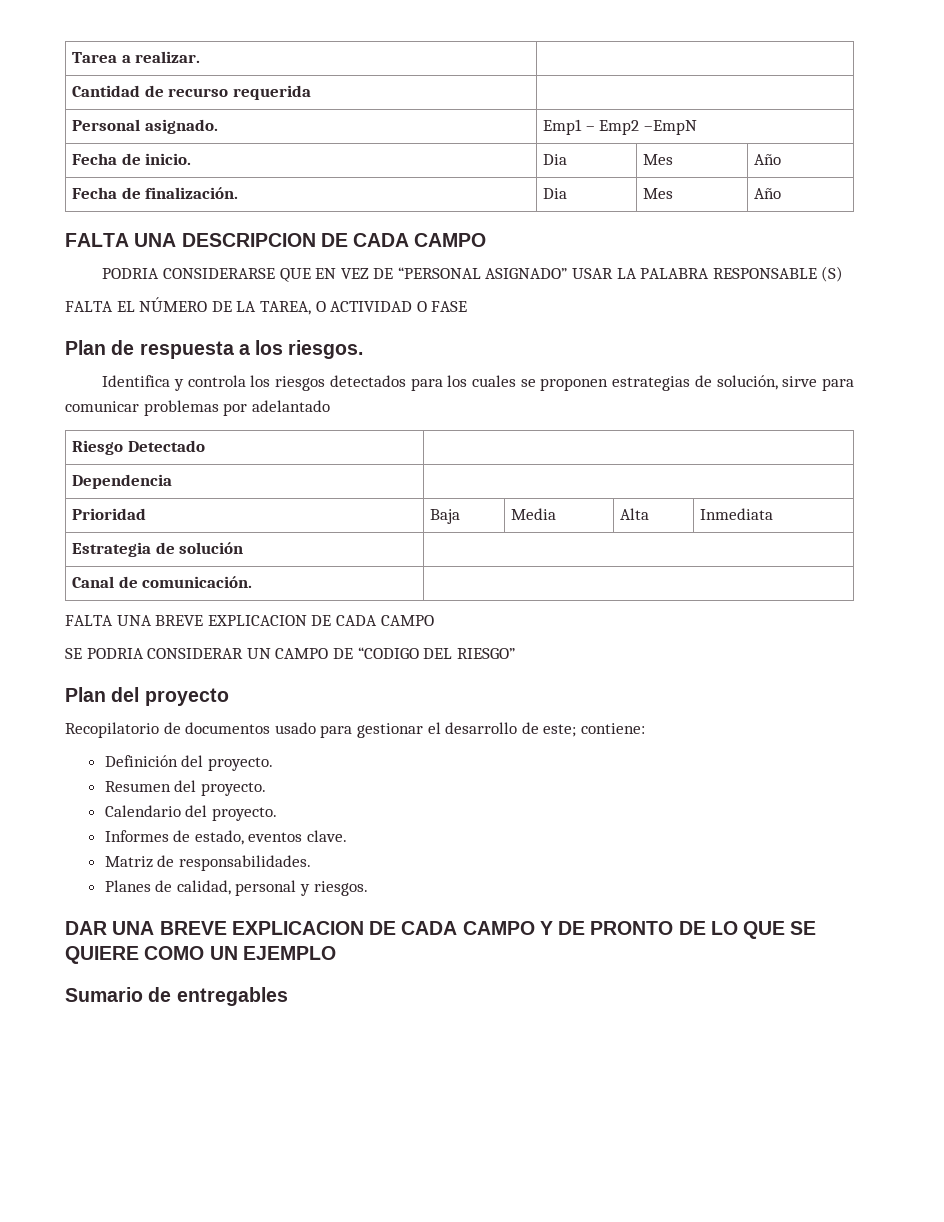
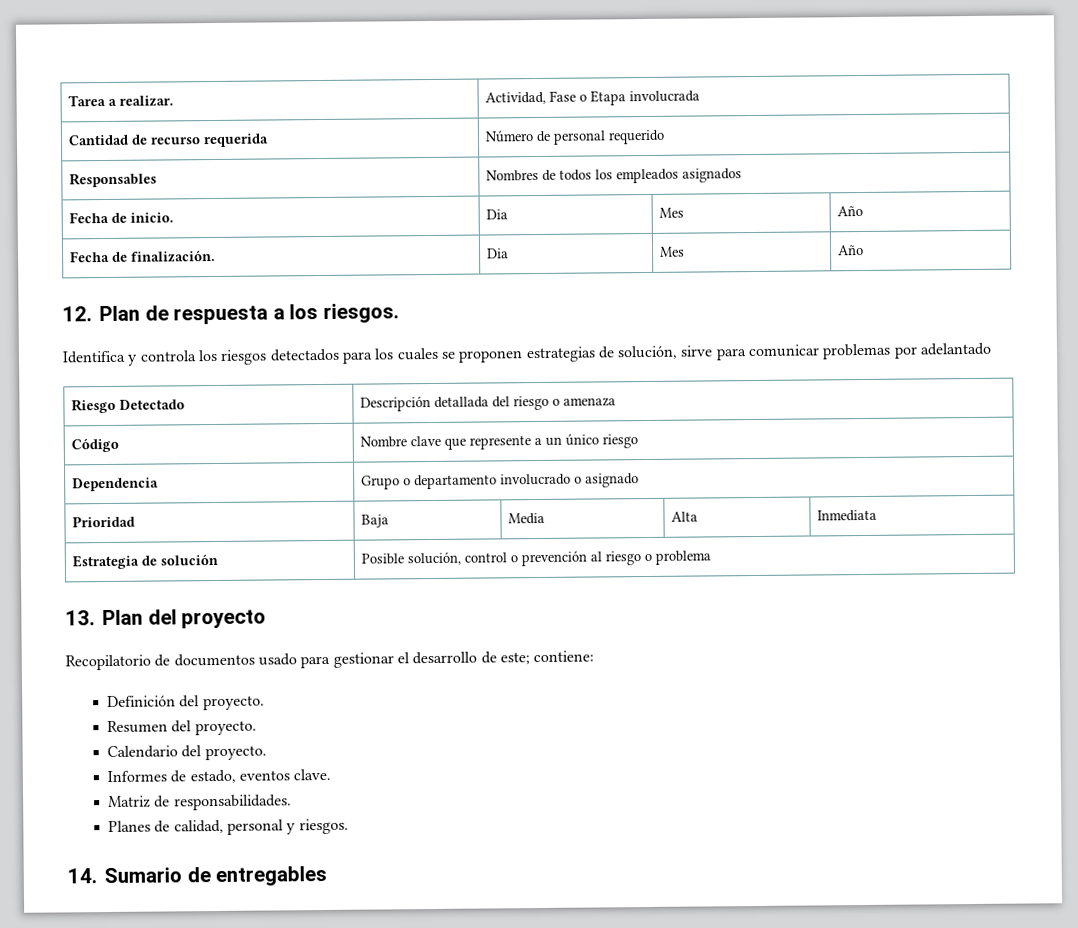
- Tarea a realizar. |
+ Tarea a realizar. | Actividad, Fase o Etapa involucrada
- Cantidad de recurso requerida |
- Personal asignado. | Emp1 – Emp2 –EmpN
+ Cantidad de recurso requerida | Número de personal requerido
+ Responsables | Nombres de todos los empleados asignados
- FALTA UNA DESCRIPCION DE CADA CAMPO
- PODRIA CONSIDERARSE QUE EN VEZ DE “PERSONAL ASIGNADO” USAR LA PALABRA RESPONSABLE (S)
- FALTA EL NÚMERO DE LA TAREA, O ACTIVIDAD O FASE
- Plan de respuesta a los riesgos.
+ 12. Plan de respuesta a los riesgos.
- Riesgo Detectado |
- Dependencia |
+ Riesgo Detectado | Descripción detallada del riesgo o amenaza
+ Código | Nombre clave que represente a un único riesgo
+ Dependencia | Grupo o departamento involucrado o asignado
- Estrategia de solución |
- Canal de comunicación. |
- FALTA UNA BREVE EXPLICACION DE CADA CAMPO
- SE PODRIA CONSIDERAR UN CAMPO DE “CODIGO DEL RIESGO”
- Plan del proyecto
+ Estrategia de solución | Posible solución, control o prevención al riesgo o problema
+ 13. Plan del proyecto
- DAR UNA BREVE EXPLICACION DE CADA CAMPO Y DE PRONTO DE LO QUE SE QUIERE COMO UN EJEMPLO
- Sumario de entregables
+ 14. Sumario de entregables

